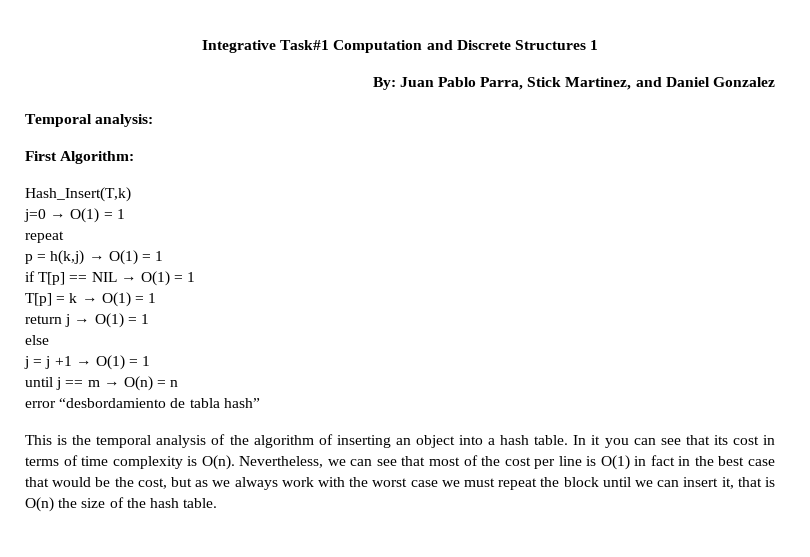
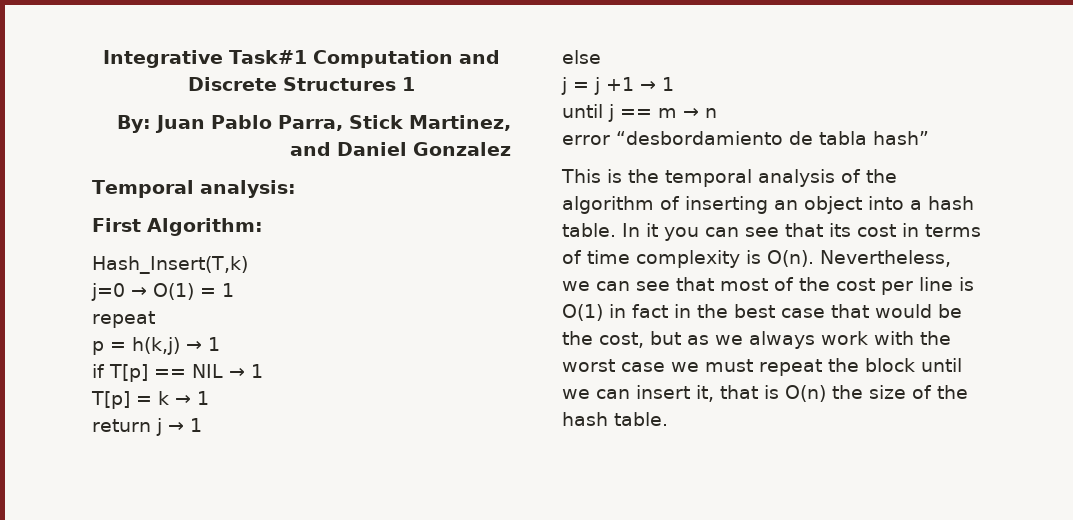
- p = h(k,j) → O(1) = 1
+ p = h(k,j) → 1
- if T[p] == NIL → O(1) = 1
+ if T[p] == NIL → 1
- T[p] = k → O(1) = 1
+ T[p] = k → 1
- return j → O(1) = 1
+ return j → 1
- j = j +1 → O(1) = 1
+ j = j +1 → 1
- until j == m → O(n) = n
+ until j == m → n

